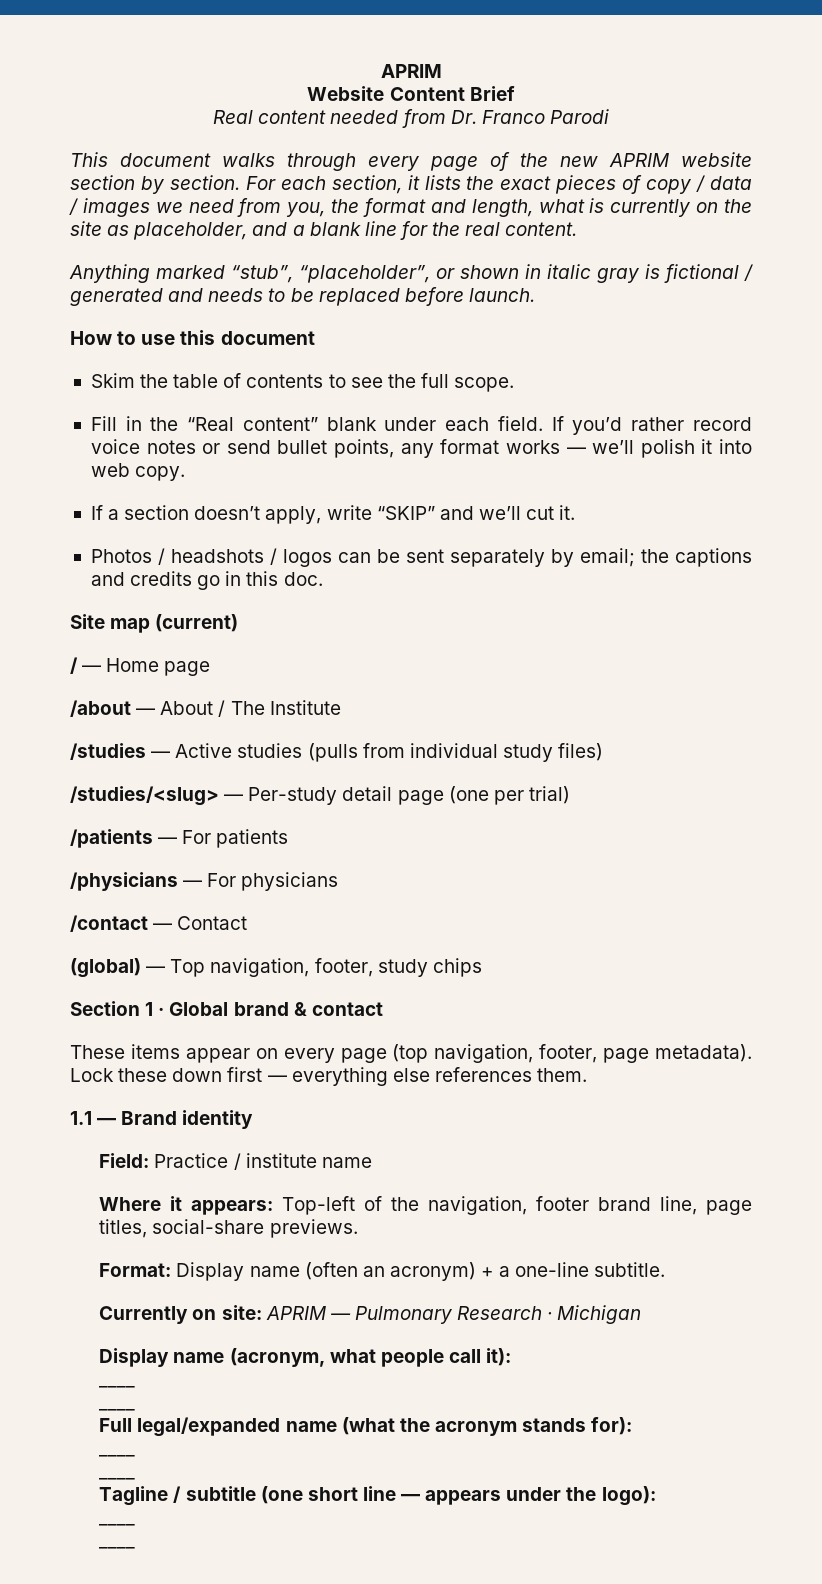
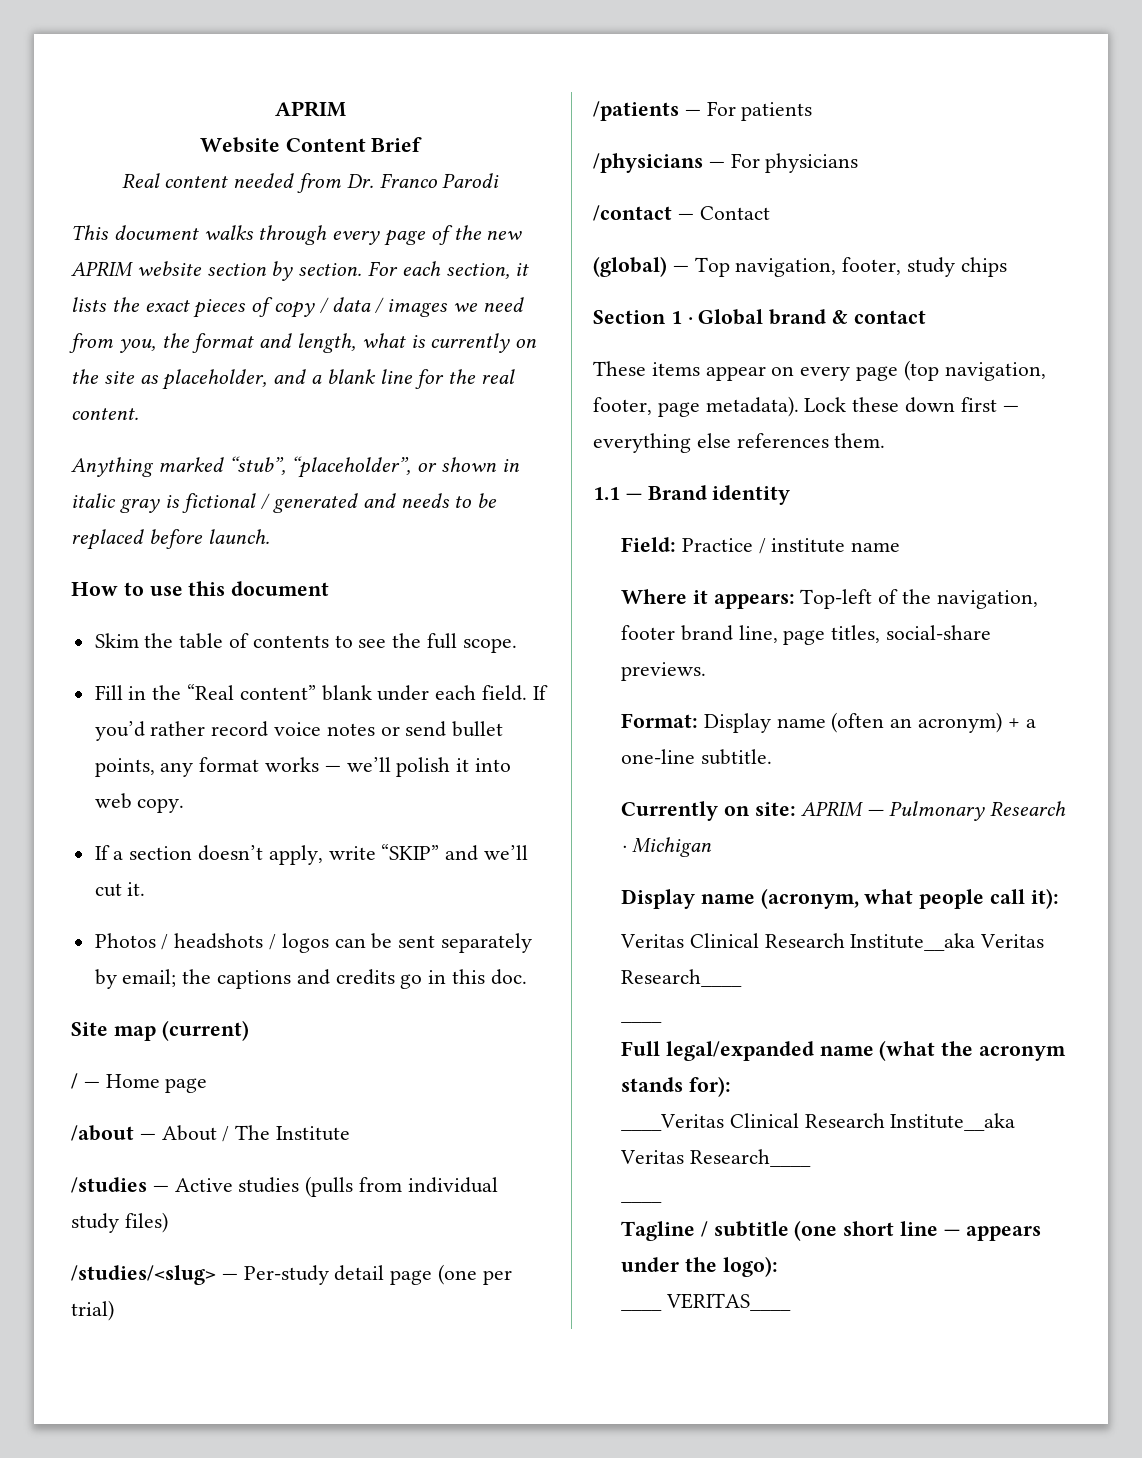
  Display name (acronym, what people call it):
- ____
+ Veritas Clinical Research Institute__aka Veritas Research____
  Full legal/expanded name (what the acronym stands for):
- ____
+ ____Veritas Clinical Research Institute__aka Veritas Research____
  Tagline / subtitle (one short line — appears under the logo):
- ____
- ____
+ ____ VERITAS____

